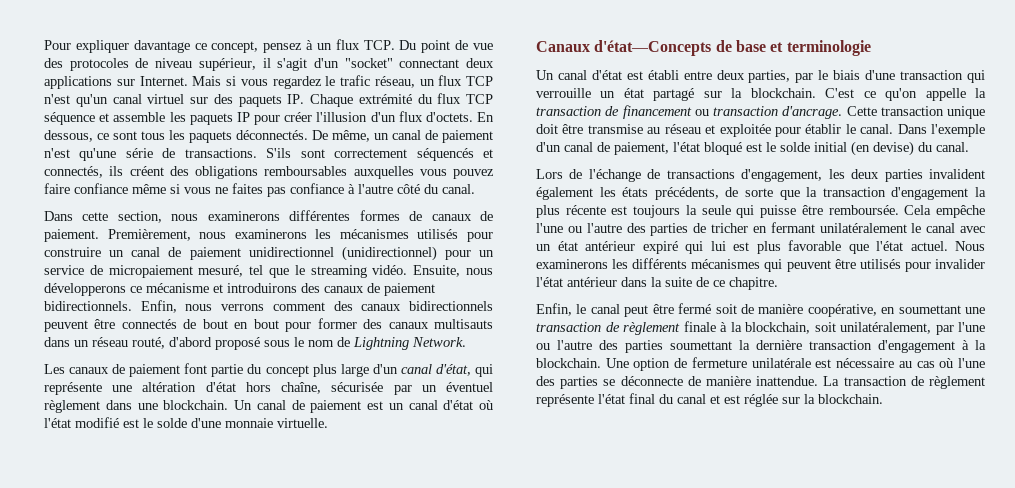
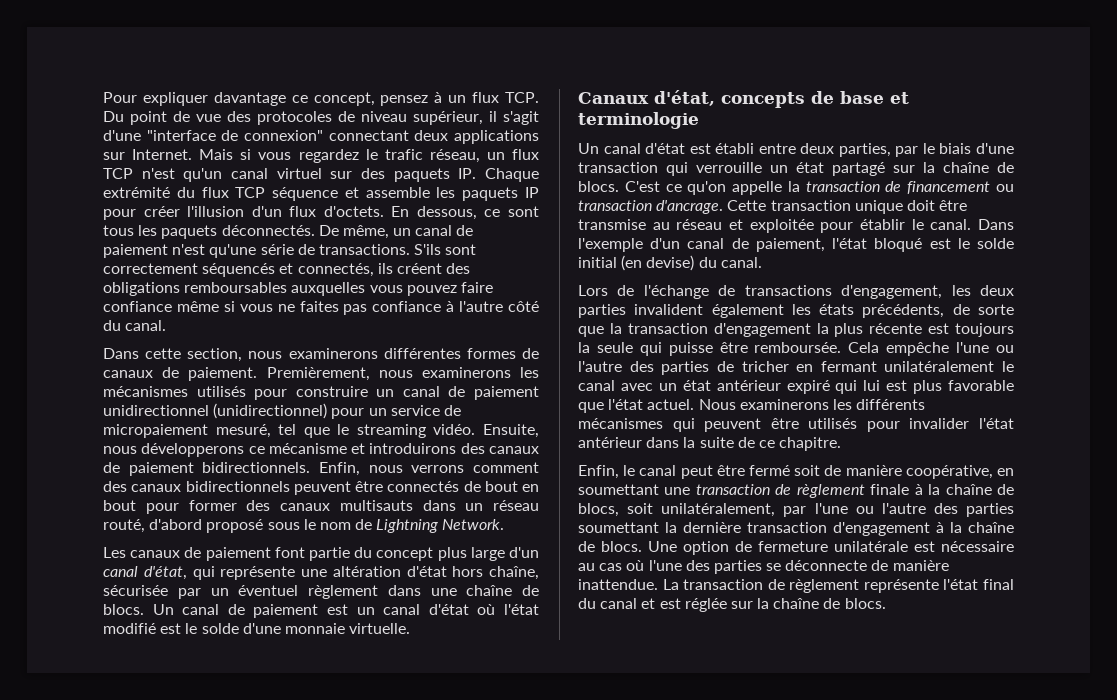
- Pour expliquer davantage ce concept, pensez à un flux TCP. Du point de vue des protocoles de niveau supérieur, il s'agit d'un "socket" connectant deux applications sur Internet.
+ Pour expliquer davantage ce concept, pensez à un flux TCP. Du point de vue des protocoles de niveau supérieur, il s'agit d'une "interface de connexion" connectant deux applications sur Internet.
- Les canaux de paiement font partie du concept plus large d'un canal d'état, qui représente une altération d'état hors chaîne, sécurisée par un éventuel règlement dans une blockchain.
+ Les canaux de paiement font partie du concept plus large d'un canal d'état, qui représente une altération d'état hors chaîne, sécurisée par un éventuel règlement dans une chaîne de blocs.
- Canaux d'état—Concepts de base et terminologie
+ Canaux d'état, concepts de base et terminologie
- Un canal d'état est établi entre deux parties, par le biais d'une transaction qui verrouille un état partagé sur la blockchain.
+ Un canal d'état est établi entre deux parties, par le biais d'une transaction qui verrouille un état partagé sur la chaîne de blocs.
- Enfin, le canal peut être fermé soit de manière coopérative, en soumettant une transaction de règlement finale à la blockchain, soit unilatéralement, par l'une ou l'autre des parties soumettant la dernière transaction d'engagement à la blockchain.
+ Enfin, le canal peut être fermé soit de manière coopérative, en soumettant une transaction de règlement finale à la chaîne de blocs, soit unilatéralement, par l'une ou l'autre des parties soumettant la dernière transaction d'engagement à la chaîne de blocs.
- La transaction de règlement représente l'état final du canal et est réglée sur la blockchain.
+ La transaction de règlement représente l'état final du canal et est réglée sur la chaîne de blocs.

